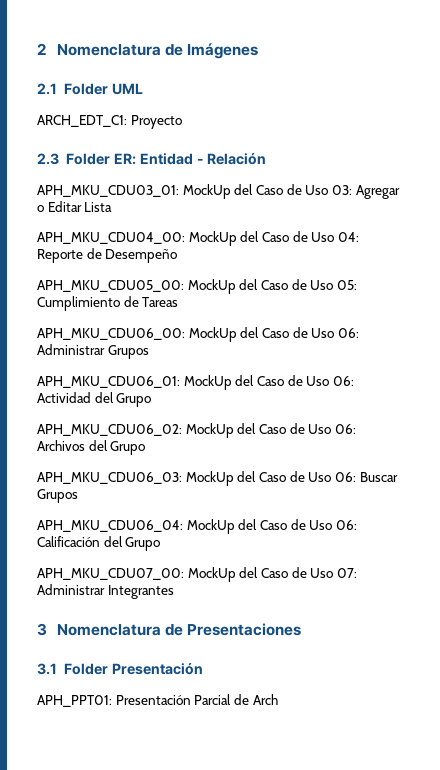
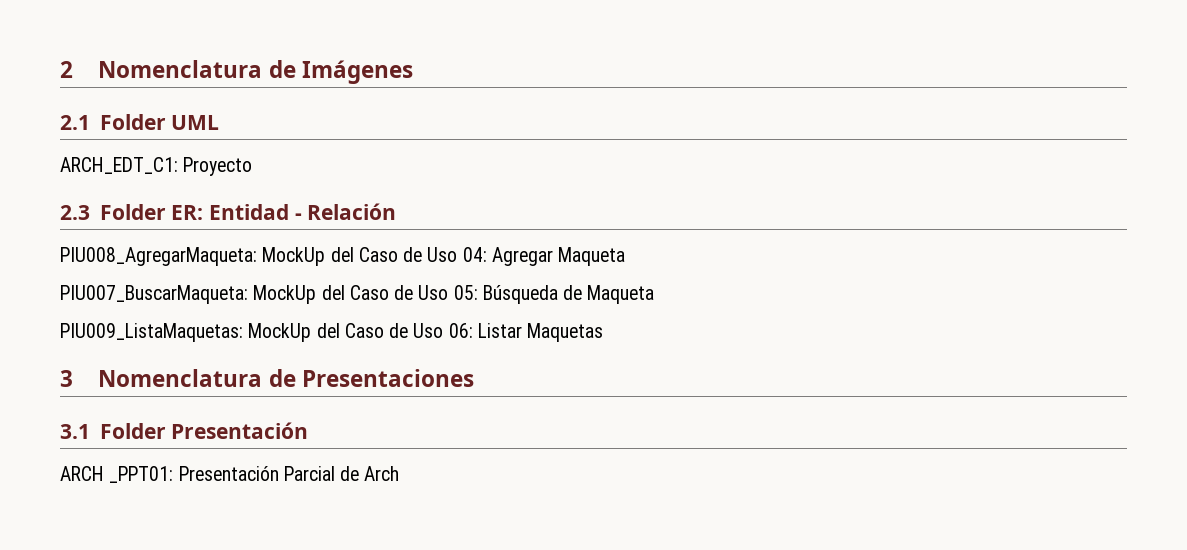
- APH_MKU_CDU03_01: MockUp del Caso de Uso 03: Agregar o Editar Lista
- APH_MKU_CDU04_00: MockUp del Caso de Uso 04: Reporte de Desempeño
- APH_MKU_CDU05_00: MockUp del Caso de Uso 05: Cumplimiento de Tareas
- APH_MKU_CDU06_00: MockUp del Caso de Uso 06: Administrar Grupos
- APH_MKU_CDU06_01: MockUp del Caso de Uso 06: Actividad del Grupo
- APH_MKU_CDU06_02: MockUp del Caso de Uso 06: Archivos del Grupo
- APH_MKU_CDU06_03: MockUp del Caso de Uso 06: Buscar Grupos
- APH_MKU_CDU06_04: MockUp del Caso de Uso 06: Calificación del Grupo
- APH_MKU_CDU07_00: MockUp del Caso de Uso 07: Administrar Integrantes
+ PIU008_AgregarMaqueta: MockUp del Caso de Uso 04: Agregar Maqueta
+ PIU007_BuscarMaqueta: MockUp del Caso de Uso 05: Búsqueda de Maqueta
+ PIU009_ListaMaquetas: MockUp del Caso de Uso 06: Listar Maquetas
- APH_PPT01: Presentación Parcial de Arch
+ ARCH _PPT01: Presentación Parcial de Arch

